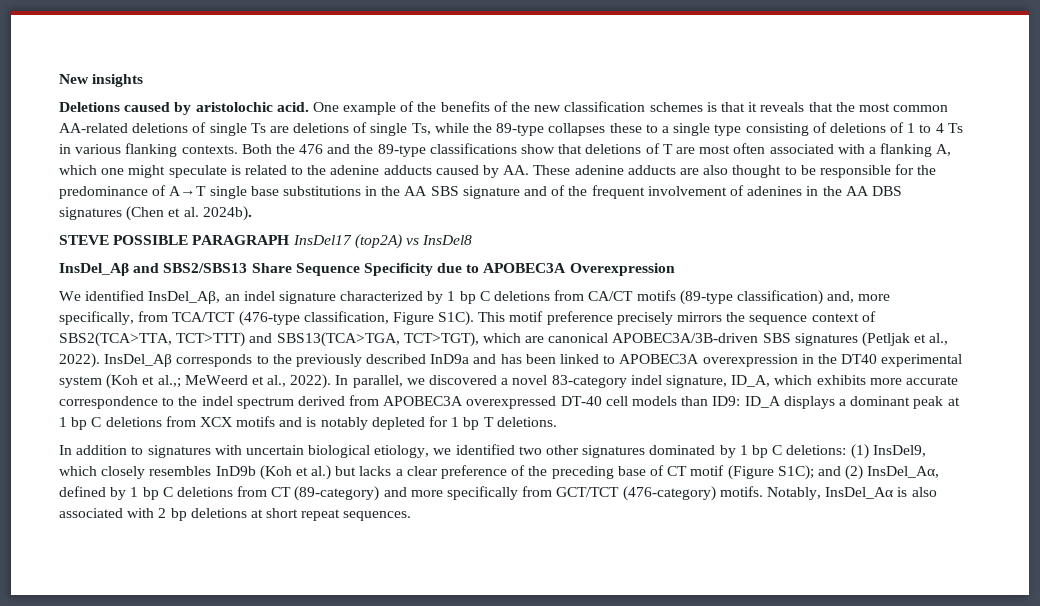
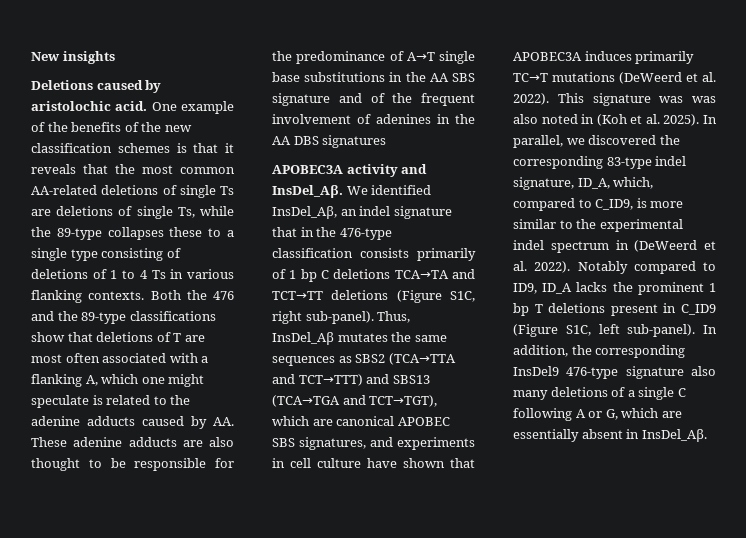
- Both the 476 and the 89-type classifications show that deletions of T are most often associated with a flanking A, which one might speculate is related to the adenine adducts caused by AA. These adenine adducts are also thought to be responsible for the predominance of A→T single base substitutions in the AA SBS signature and of the frequent involvement of adenines in the AA DBS signatures (Chen et al. 2024b).
- STEVE POSSIBLE PARAGRAPH InsDel17 (top2A) vs InsDel8
- InsDel_Aβ and SBS2/SBS13 Share Sequence Specificity due to APOBEC3A Overexpression
- We identified InsDel_Aβ, an indel signature characterized by 1 bp C deletions from CA/CT motifs (89-type classification) and, more specifically, from TCA/TCT (476-type classification, Figure S1C). This motif preference precisely mirrors the sequence context of SBS2(TCA>TTA, TCT>TTT) and SBS13(TCA>TGA, TCT>TGT), which are canonical APOBEC3A/3B-driven SBS signatures (Petljak et al., 2022). InsDel_Aβ corresponds to the previously described InD9a and has been linked to APOBEC3A overexpression in the DT40 experimental system (Koh et al.,; MeWeerd et al., 2022). In parallel, we discovered a novel 83-category indel signature, ID_A, which exhibits more accurate correspondence to the indel spectrum derived from APOBEC3A overexpressed DT-40 cell models than ID9: ID_A displays a dominant peak at 1 bp C deletions from XCX motifs and is notably depleted for 1 bp T deletions.
- In addition to signatures with uncertain biological etiology, we identified two other signatures dominated by 1 bp C deletions: (1) InsDel9, which closely resembles InD9b (Koh et al.) but lacks a clear preference of the preceding base of CT motif (Figure S1C); and (2) InsDel_Aα, defined by 1 bp C deletions from CT (89-category) and more specifically from GCT/TCT (476-category) motifs. Notably, InsDel_Aα is also associated with 2 bp deletions at short repeat sequences.
+ Both the 476 and the 89-type classifications show that deletions of T are most often associated with a flanking A, which one might speculate is related to the adenine adducts caused by AA. These adenine adducts are also thought to be responsible for the predominance of A→T single base substitutions in the AA SBS signature and of the frequent involvement of adenines in the AA DBS signatures
+ APOBEC3A activity and InsDel_Aβ. We identified InsDel_Aβ, an indel signature that in the 476-type classification consists primarily of 1 bp C deletions TCA→TA and TCT→TT deletions (Figure S1C, right sub-panel). Thus, InsDel_Aβ mutates the same sequences as SBS2 (TCA→TTA and TCT→TTT) and SBS13 (TCA→TGA and TCT→TGT), which are canonical APOBEC SBS signatures, and experiments in cell culture have shown that APOBEC3A induces primarily TC→T mutations (DeWeerd et al. 2022). This signature was was also noted in (Koh et al. 2025). In parallel, we discovered the corresponding 83-type indel signature, ID_A, which, compared to C_ID9, is more similar to the experimental indel spectrum in (DeWeerd et al. 2022). Notably compared to ID9, ID_A lacks the prominent 1 bp T deletions present in C_ID9 (Figure S1C, left sub-panel). In addition, the corresponding InsDel9 476-type signature also many deletions of a single C following A or G, which are essentially absent in InsDel_Aβ.

